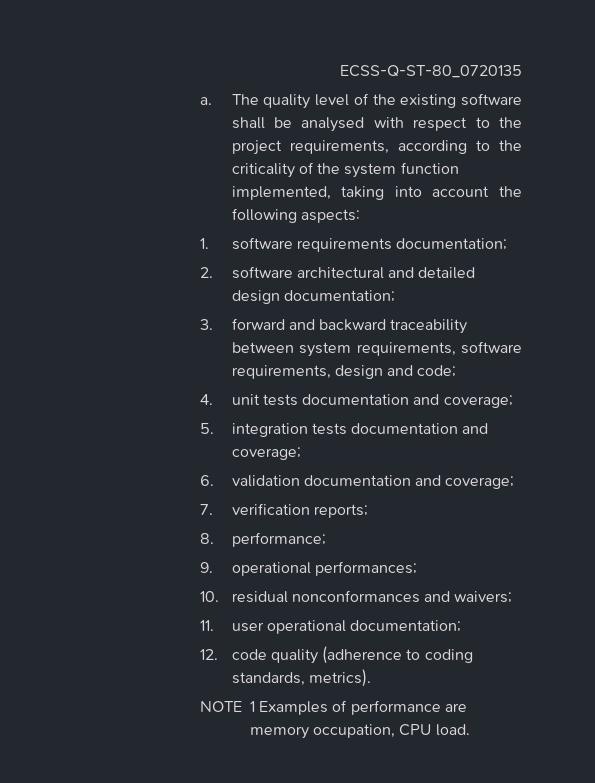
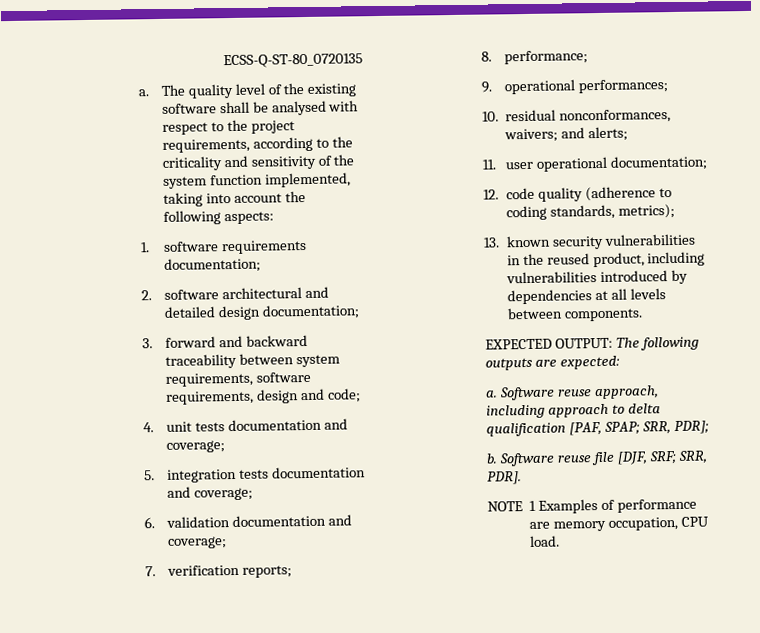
- The quality level of the existing software shall be analysed with respect to the project requirements, according to the criticality of the system function implemented, taking into account the following aspects:
+ The quality level of the existing software shall be analysed with respect to the project requirements, according to the criticality and sensitivity of the system function implemented, taking into account the following aspects:
- 10. residual nonconformances and waivers;
+ 10. residual nonconformances, waivers; and alerts;
- 12. code quality (adherence to coding standards, metrics).
+ 12. code quality (adherence to coding standards, metrics);
+ 13. known security vulnerabilities in the reused product, including vulnerabilities introduced by dependencies at all levels between components.
+ EXPECTED OUTPUT: The following outputs are expected:
+ a. Software reuse approach, including approach to delta qualification [PAF, SPAP; SRR, PDR];
+ b. Software reuse file [DJF, SRF; SRR, PDR].

